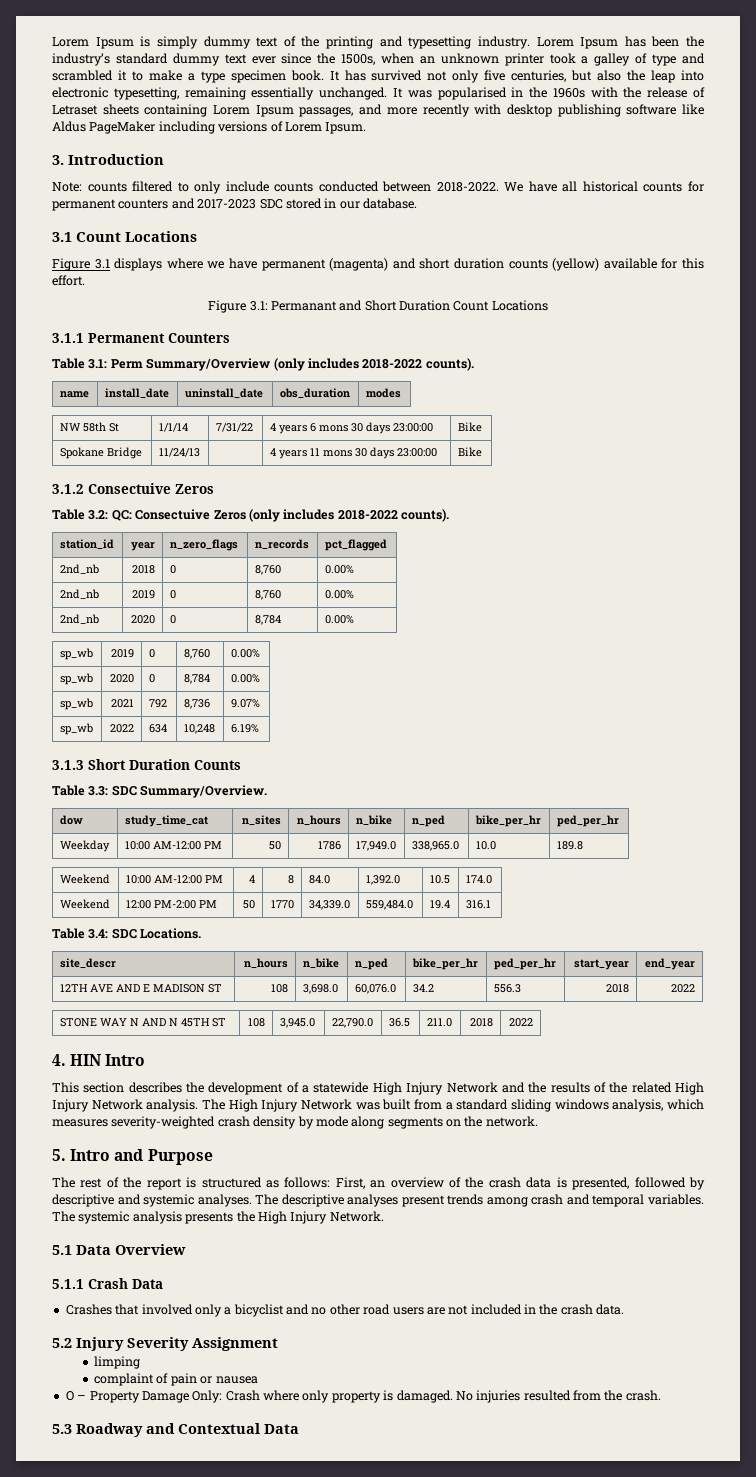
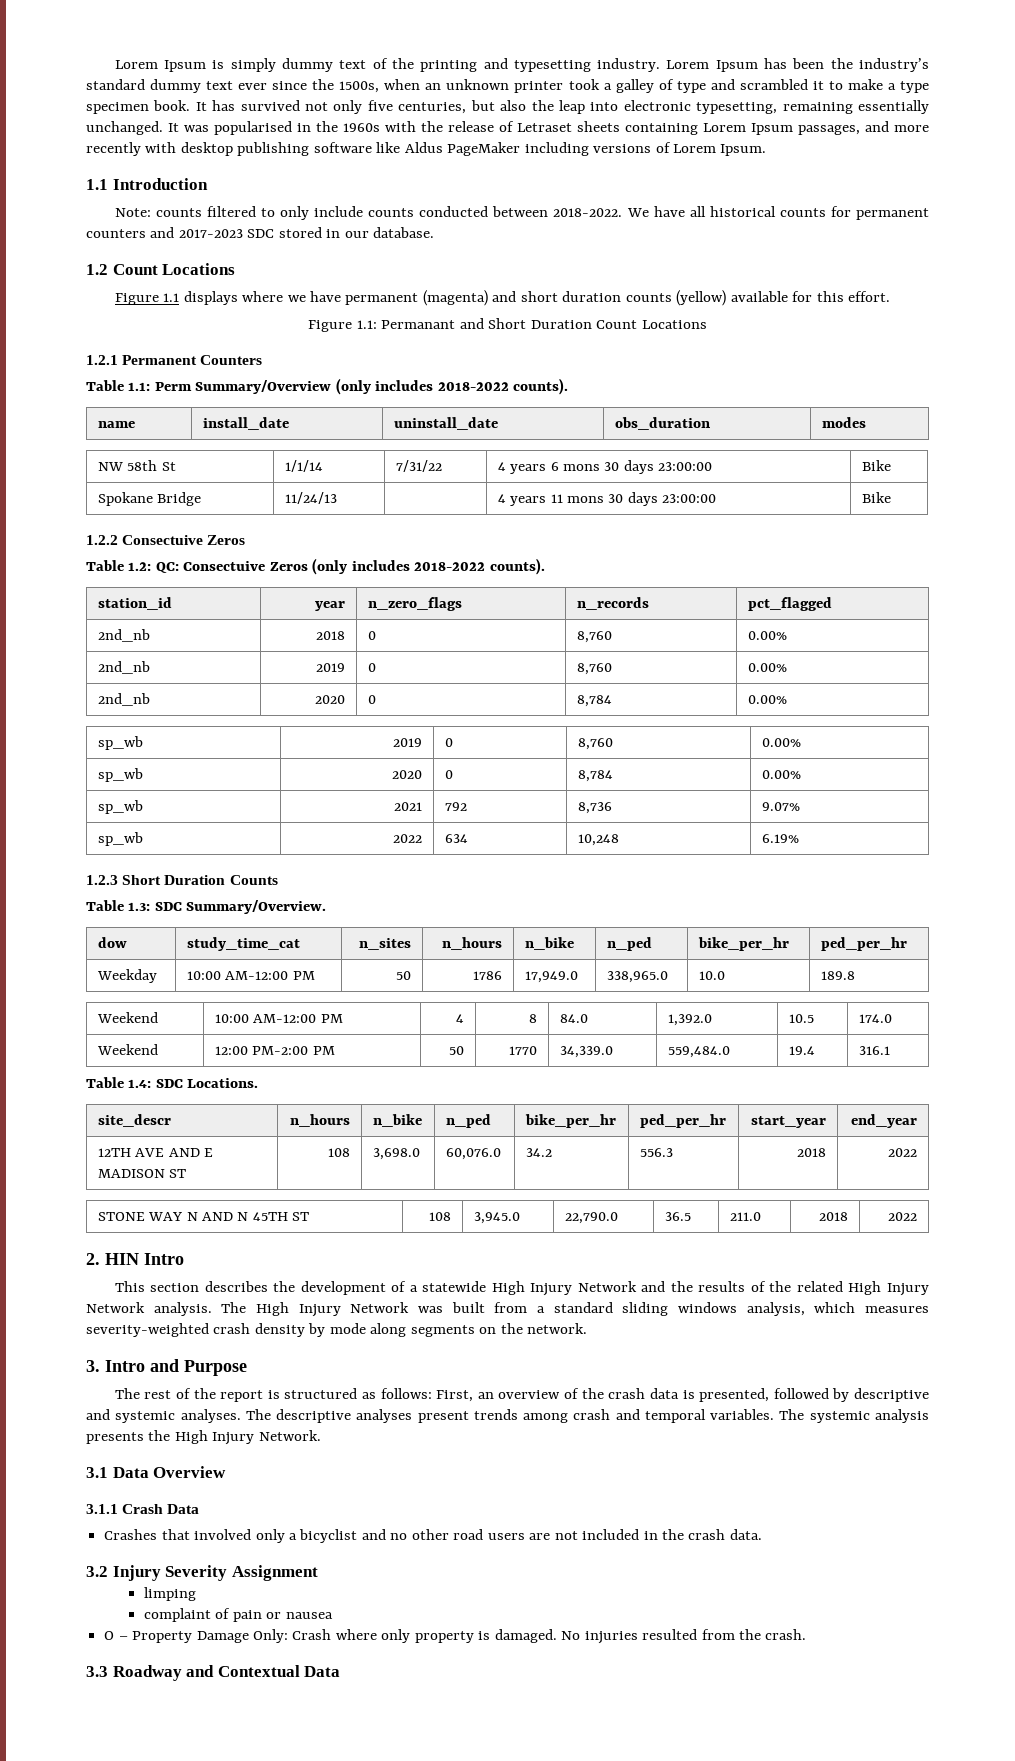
- 3. Introduction
+ 1.1 Introduction
- 3.1 Count Locations
+ 1.2 Count Locations
- Figure 3.1 displays where we have permanent (magenta) and short duration counts (yellow) available for this effort.
+ Figure 1.1 displays where we have permanent (magenta) and short duration counts (yellow) available for this effort.
- Figure 3.1: Permanant and Short Duration Count Locations
+ Figure 1.1: Permanant and Short Duration Count Locations
- 3.1.1 Permanent Counters
+ 1.2.1 Permanent Counters
- Table 3.1: Perm Summary/Overview (only includes 2018-2022 counts).
+ Table 1.1: Perm Summary/Overview (only includes 2018-2022 counts).
- 3.1.2 Consectuive Zeros
+ 1.2.2 Consectuive Zeros
- Table 3.2: QC: Consectuive Zeros (only includes 2018-2022 counts).
+ Table 1.2: QC: Consectuive Zeros (only includes 2018-2022 counts).
- 3.1.3 Short Duration Counts
+ 1.2.3 Short Duration Counts
- Table 3.3: SDC Summary/Overview.
+ Table 1.3: SDC Summary/Overview.
- Table 3.4: SDC Locations.
+ Table 1.4: SDC Locations.
- 4. HIN Intro
+ 2. HIN Intro
- 5. Intro and Purpose
+ 3. Intro and Purpose
- 5.1 Data Overview
+ 3.1 Data Overview
- 5.1.1 Crash Data
+ 3.1.1 Crash Data
- 5.2 Injury Severity Assignment
+ 3.2 Injury Severity Assignment
- 5.3 Roadway and Contextual Data
+ 3.3 Roadway and Contextual Data

